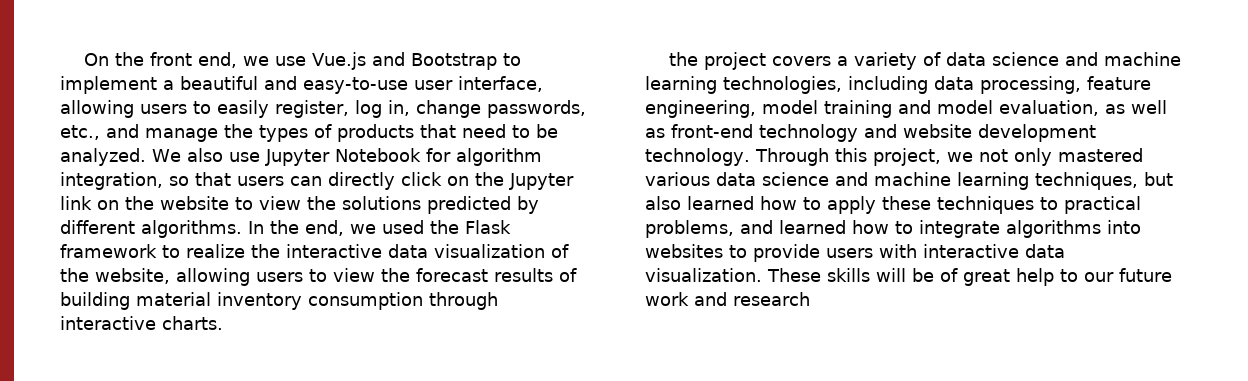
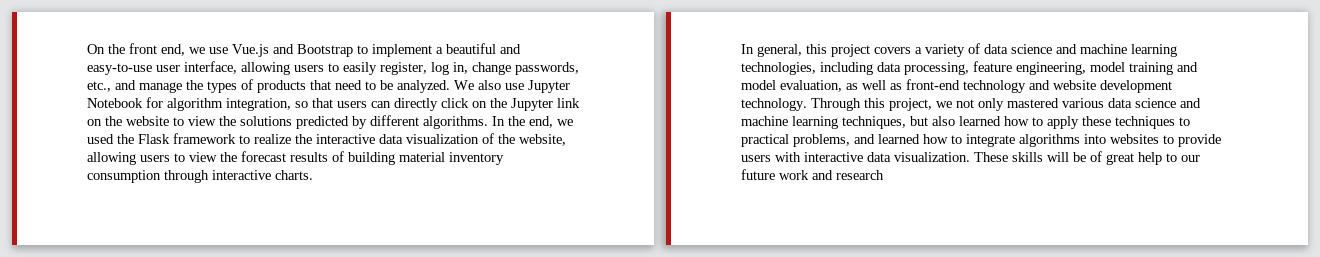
- the project covers a variety of data science and machine learning technologies, including data processing, feature engineering, model training and model evaluation, as well as front-end technology and website development technology.
+ In general, this project covers a variety of data science and machine learning technologies, including data processing, feature engineering, model training and model evaluation, as well as front-end technology and website development technology.

